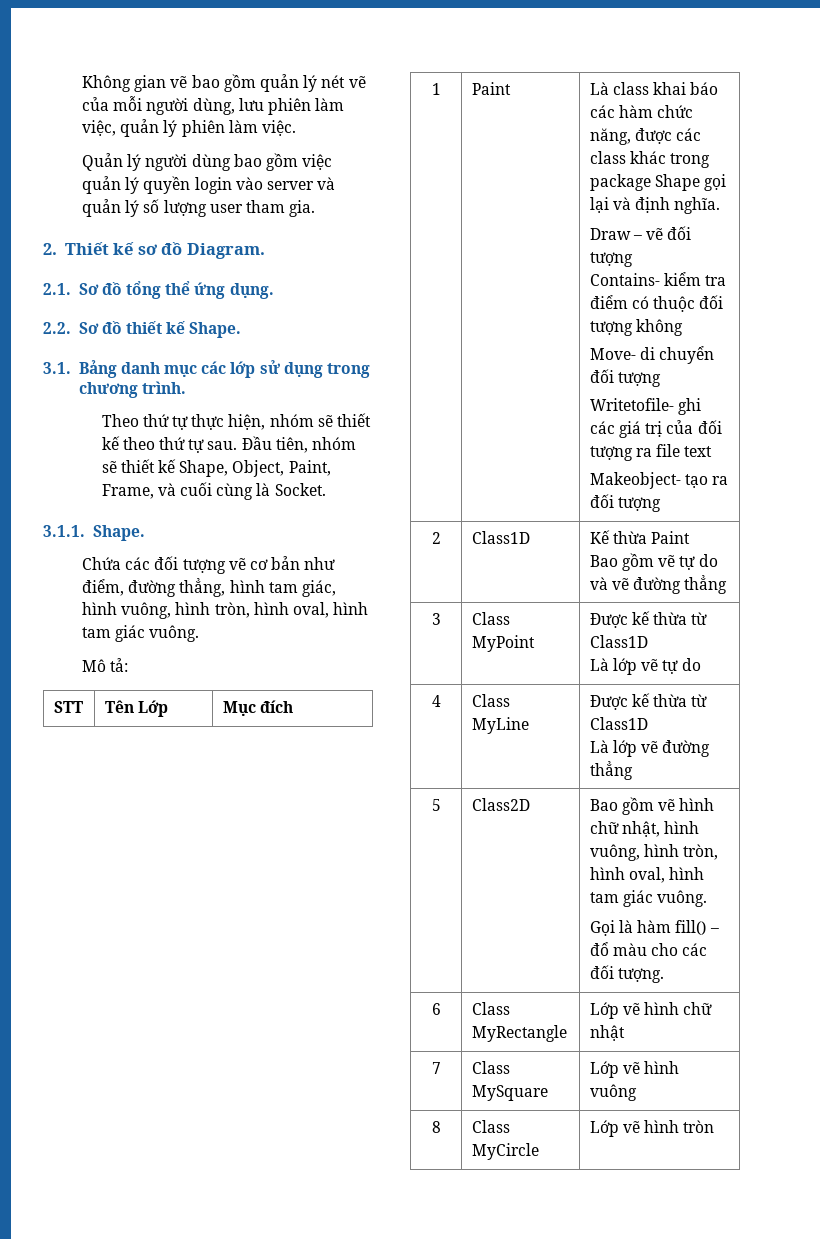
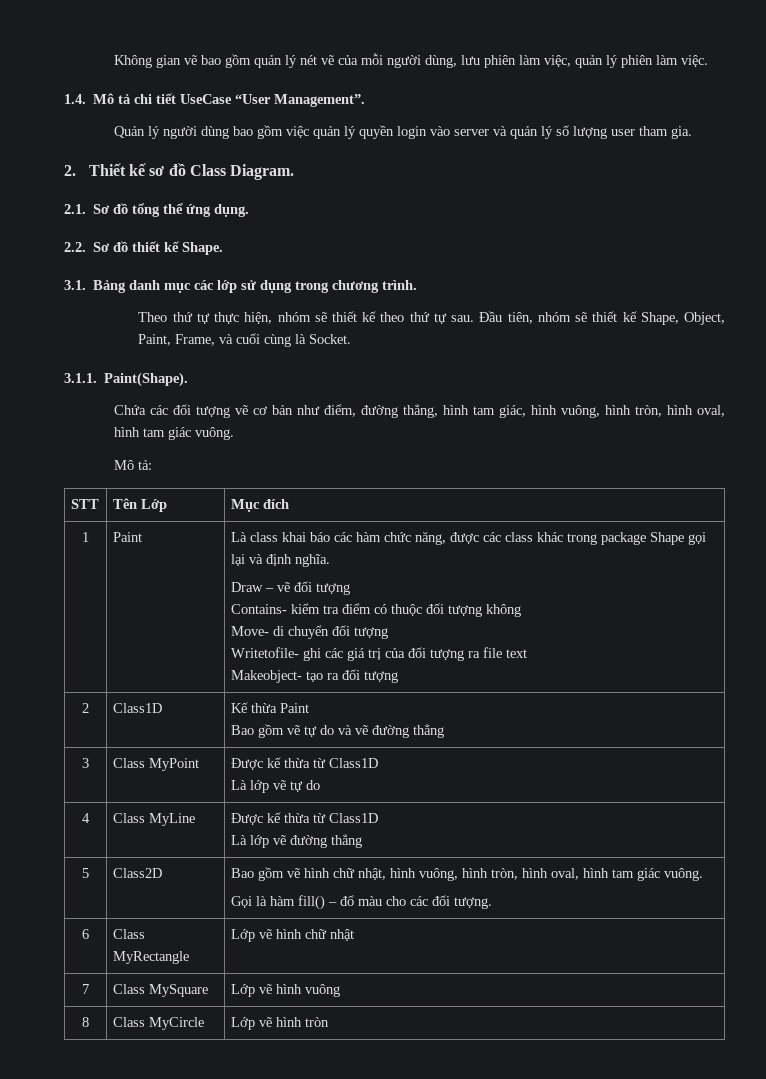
+ 1.4. Mô tả chi tiết UseCase “User Management”.
- 2. Thiết kế sơ đồ Diagram.
+ 2. Thiết kế sơ đồ Class Diagram.
- 3.1.1. Shape.
+ 3.1.1. Paint(Shape).

